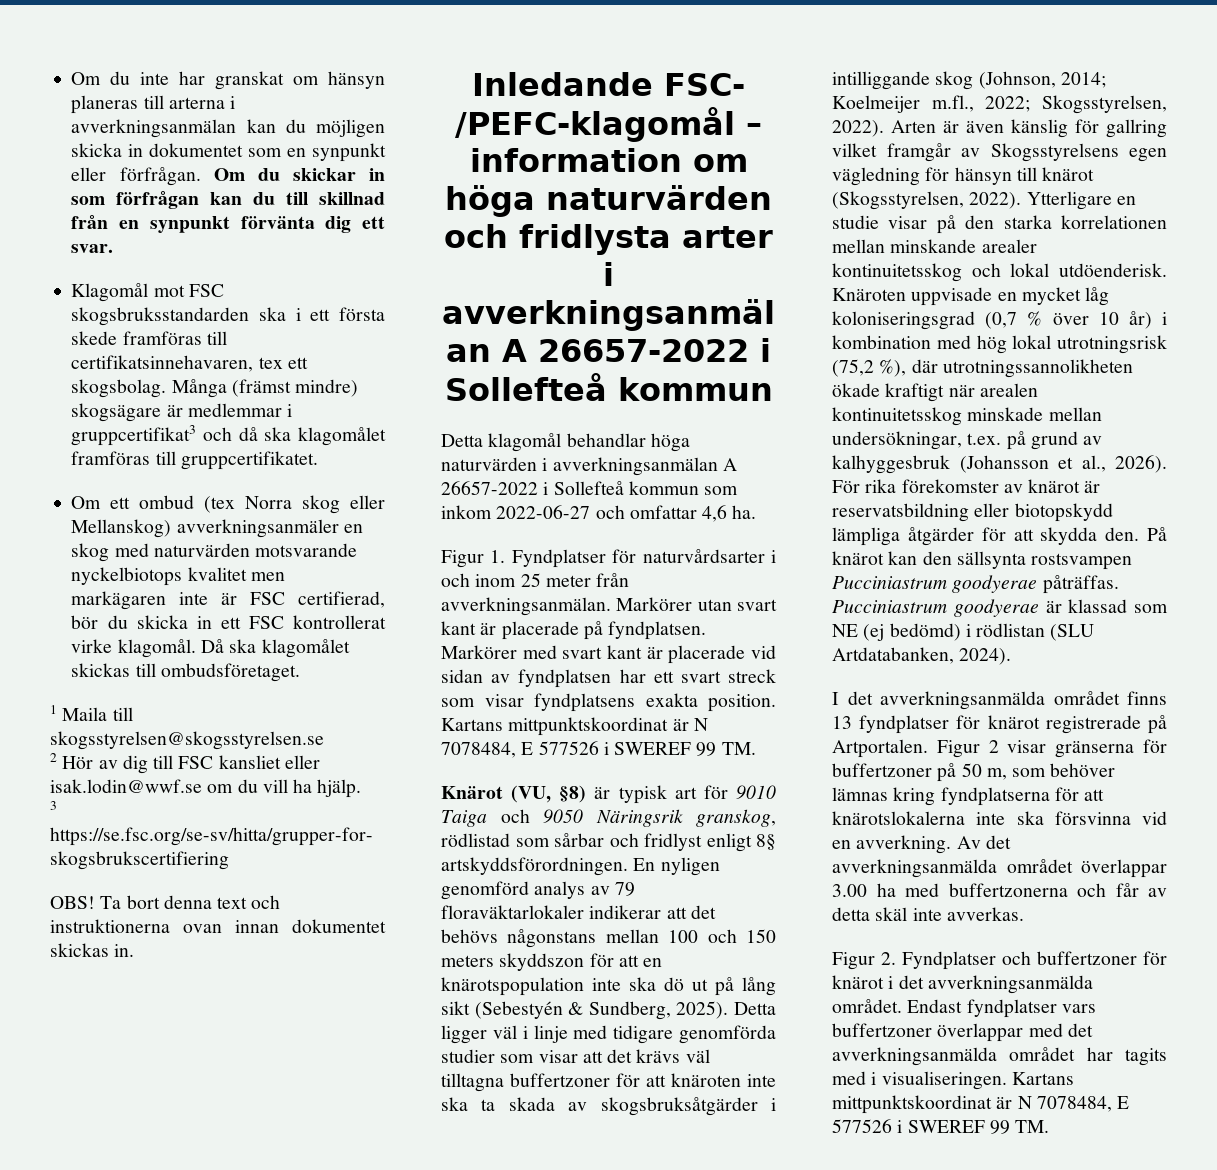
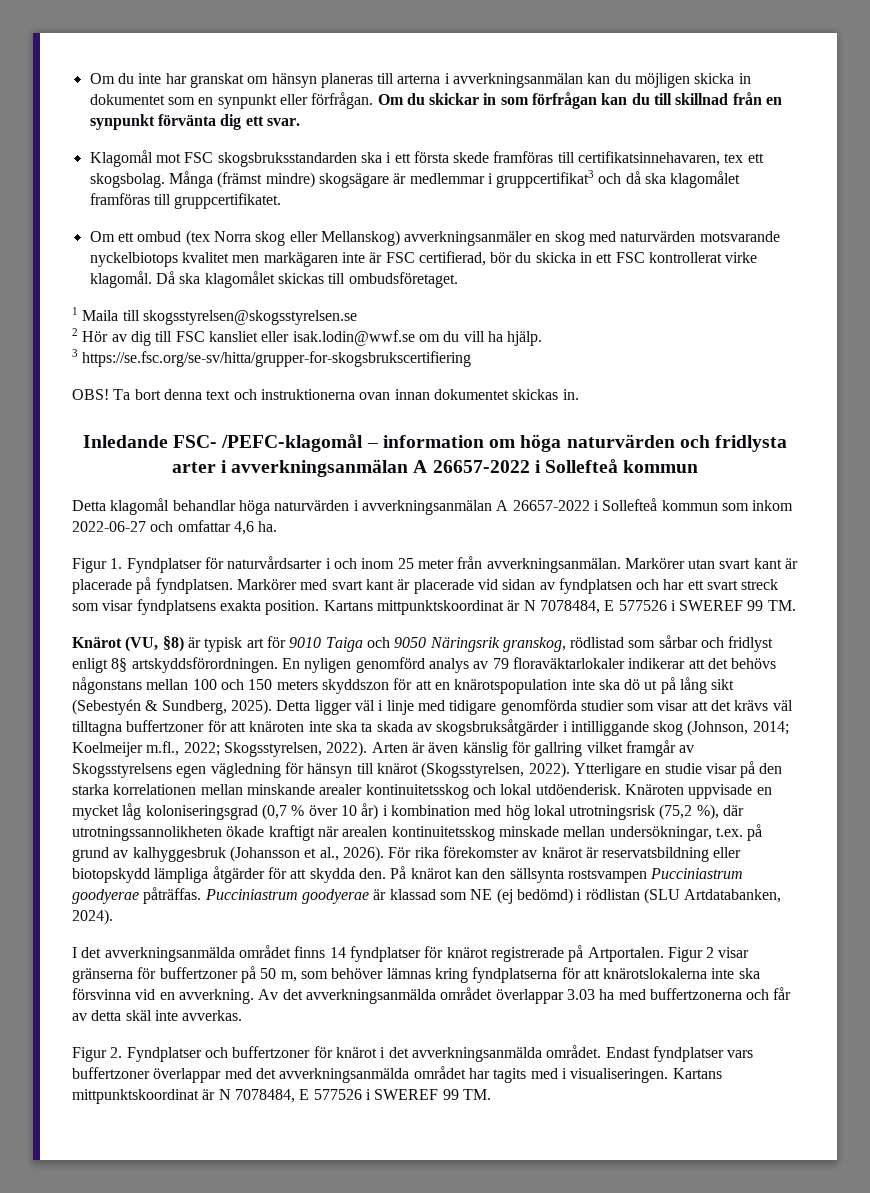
- Markörer med svart kant är placerade vid sidan av fyndplatsen har ett svart streck som visar fyndplatsens exakta position.
+ Markörer med svart kant är placerade vid sidan av fyndplatsen och har ett svart streck som visar fyndplatsens exakta position.
- I det avverkningsanmälda området finns 13 fyndplatser för knärot registrerade på Artportalen.
+ I det avverkningsanmälda området finns 14 fyndplatser för knärot registrerade på Artportalen.
- Av det avverkningsanmälda området överlappar 3.00 ha med buffertzonerna och får av detta skäl inte avverkas.
+ Av det avverkningsanmälda området överlappar 3.03 ha med buffertzonerna och får av detta skäl inte avverkas.

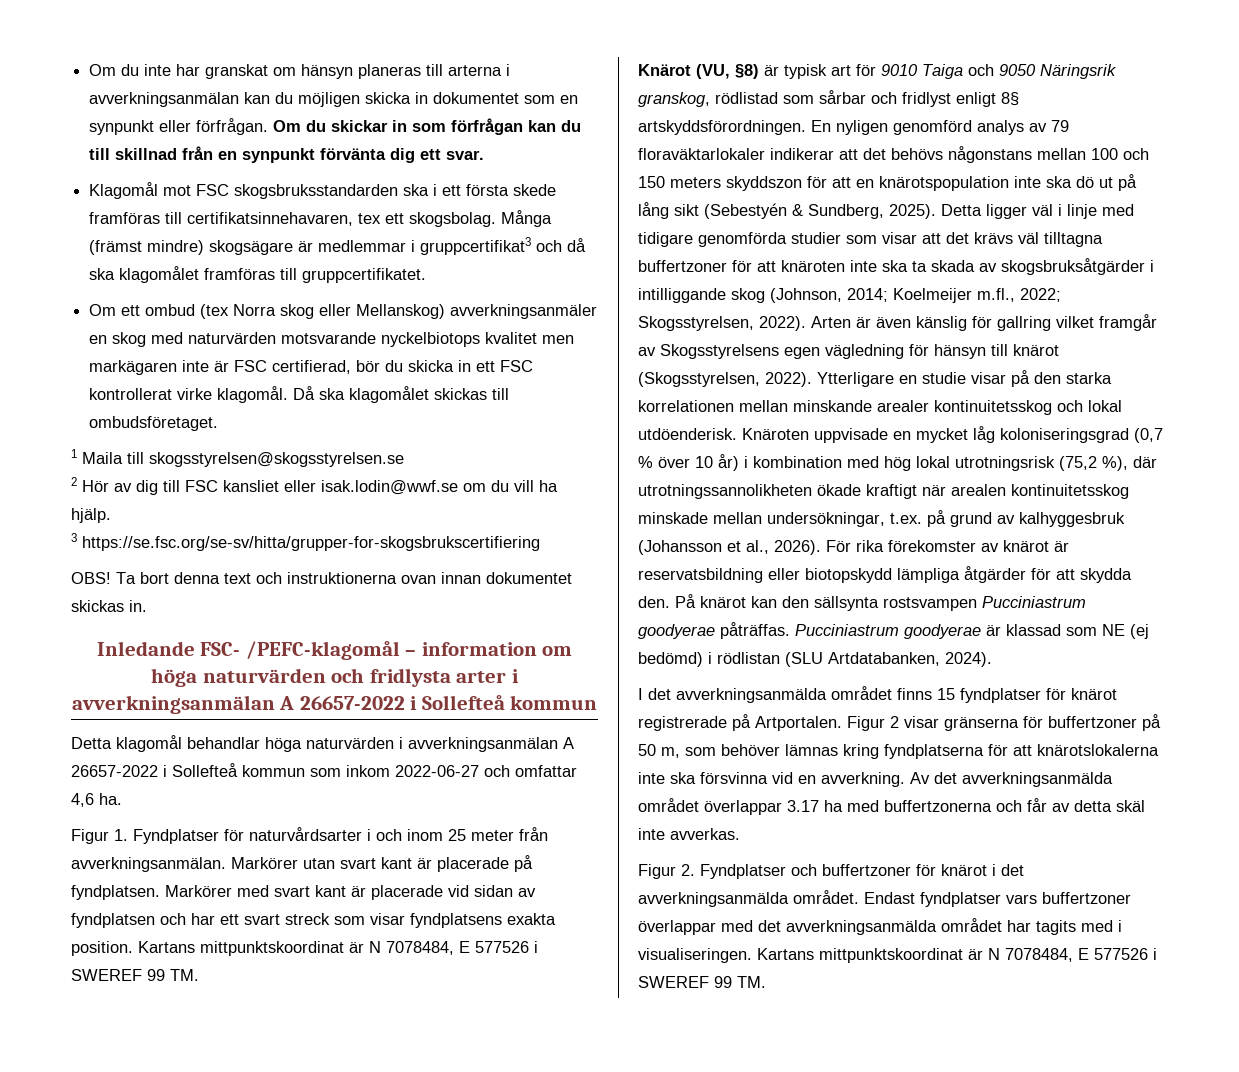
- I det avverkningsanmälda området finns 14 fyndplatser för knärot registrerade på Artportalen.
+ I det avverkningsanmälda området finns 15 fyndplatser för knärot registrerade på Artportalen.
- Av det avverkningsanmälda området överlappar 3.03 ha med buffertzonerna och får av detta skäl inte avverkas.
+ Av det avverkningsanmälda området överlappar 3.17 ha med buffertzonerna och får av detta skäl inte avverkas.

